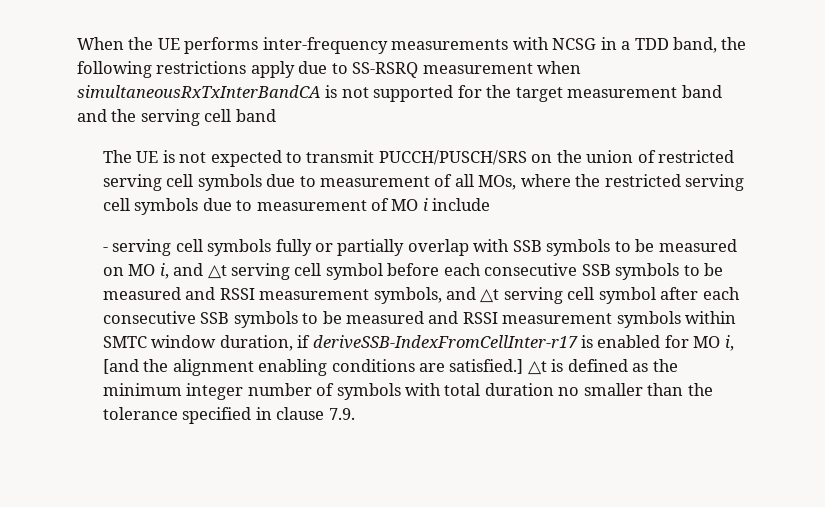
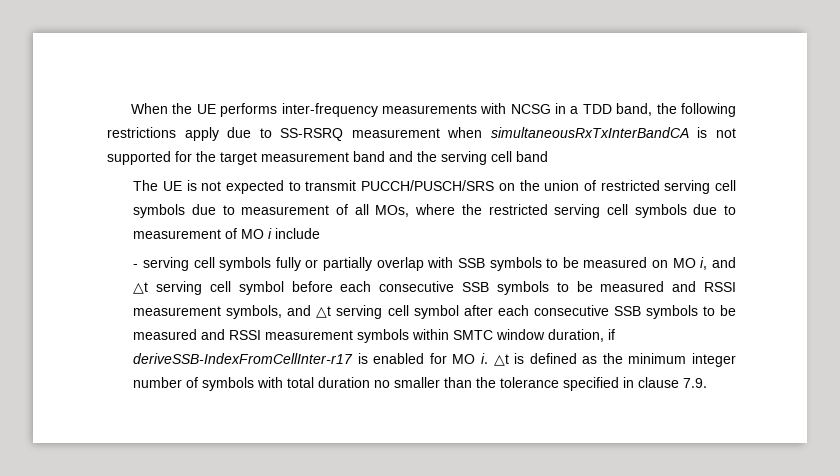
- - serving cell symbols fully or partially overlap with SSB symbols to be measured on MO i, and △t serving cell symbol before each consecutive SSB symbols to be measured and RSSI measurement symbols, and △t serving cell symbol after each consecutive SSB symbols to be measured and RSSI measurement symbols within SMTC window duration, if deriveSSB-IndexFromCellInter-r17 is enabled for MO i, [and the alignment enabling conditions are satisfied.]
+ - serving cell symbols fully or partially overlap with SSB symbols to be measured on MO i, and △t serving cell symbol before each consecutive SSB symbols to be measured and RSSI measurement symbols, and △t serving cell symbol after each consecutive SSB symbols to be measured and RSSI measurement symbols within SMTC window duration, if deriveSSB-IndexFromCellInter-r17 is enabled for MO i.

